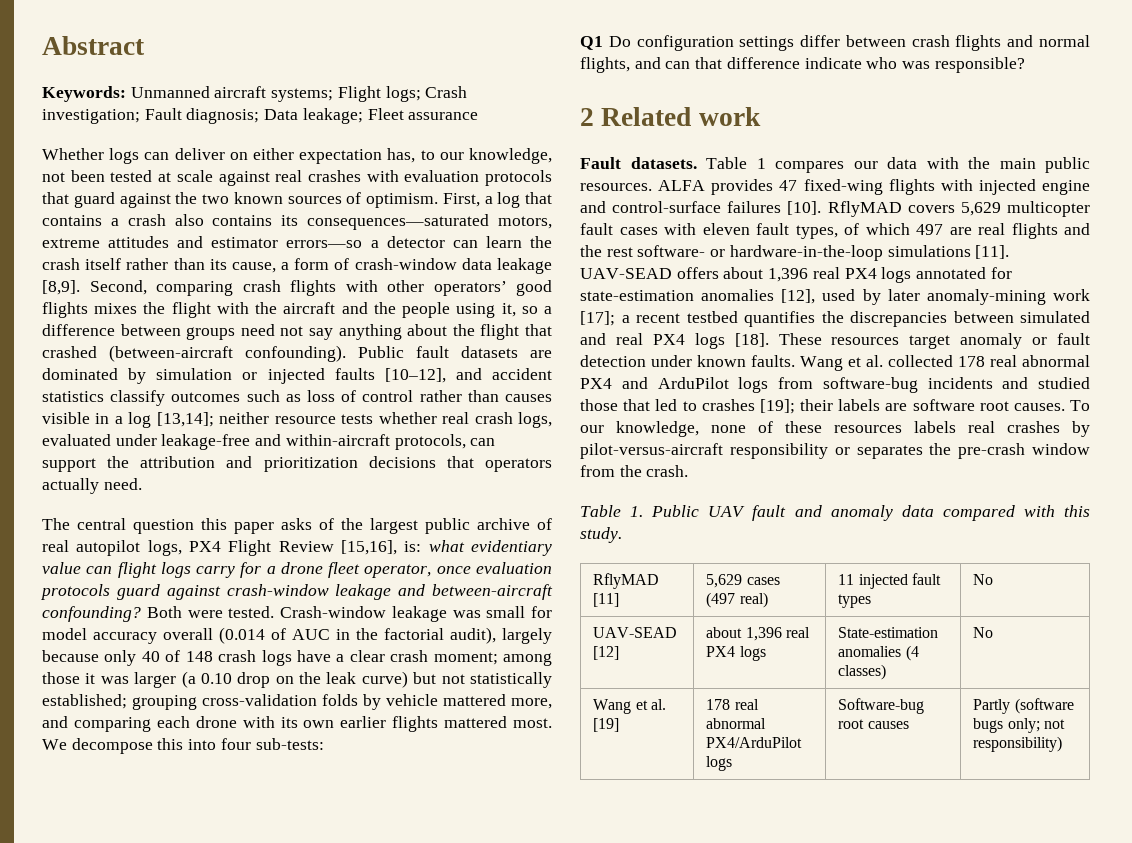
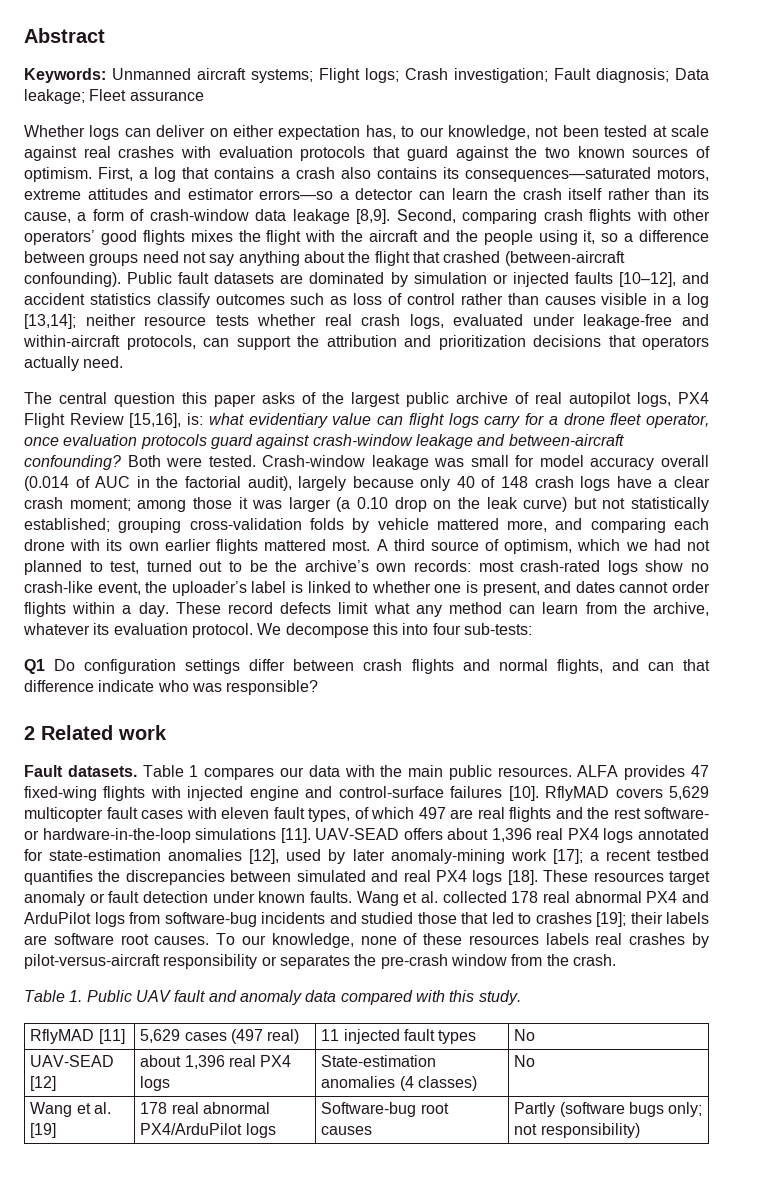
+ A third source of optimism, which we had not planned to test, turned out to be the archive’s own records: most crash-rated logs show no crash-like event, the uploader’s label is linked to whether one is present, and dates cannot order flights within a day. These record defects limit what any method can learn from the archive, whatever its evaluation protocol.

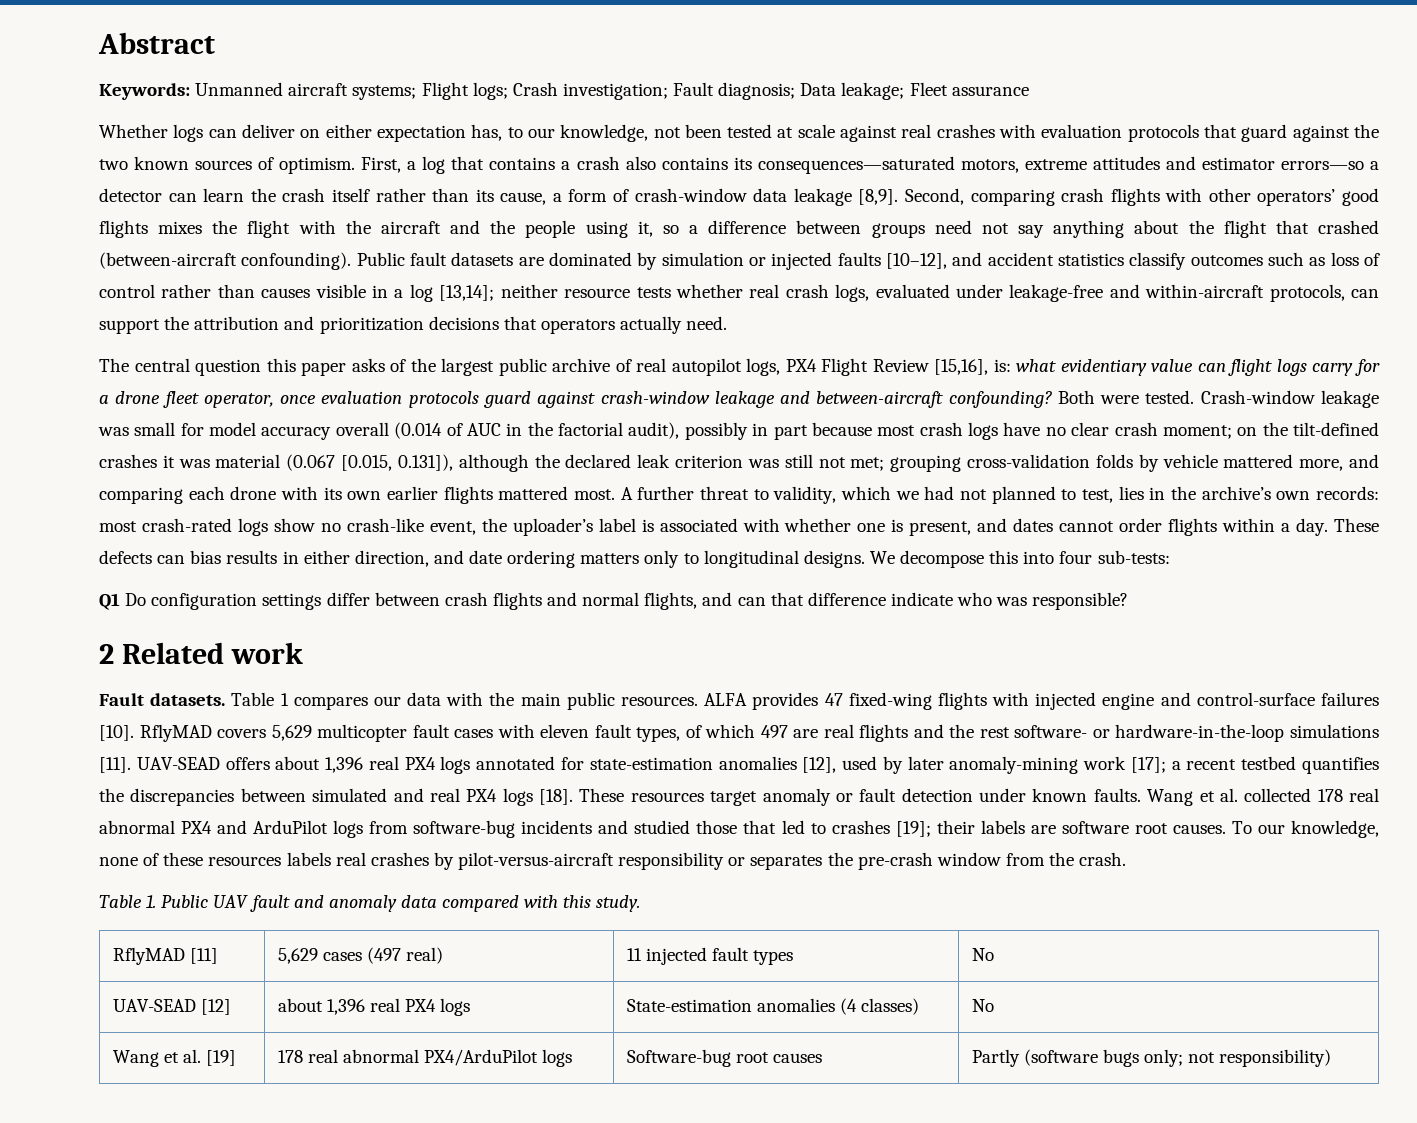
- Crash-window leakage was small for model accuracy overall (0.014 of AUC in the factorial audit), largely because only 40 of 148 crash logs have a clear crash moment; among those it was larger (a 0.10 drop on the leak curve) but not statistically established; grouping cross-validation folds by vehicle mattered more, and comparing each drone with its own earlier flights mattered most.
+ Crash-window leakage was small for model accuracy overall (0.014 of AUC in the factorial audit), possibly in part because most crash logs have no clear crash moment; on the tilt-defined crashes it was material (0.067 [0.015, 0.131]), although the declared leak criterion was still not met; grouping cross-validation folds by vehicle mattered more, and comparing each drone with its own earlier flights mattered most.
- A third source of optimism, which we had not planned to test, turned out to be the archive’s own records: most crash-rated logs show no crash-like event, the uploader’s label is linked to whether one is present, and dates cannot order flights within a day.
+ A further threat to validity, which we had not planned to test, lies in the archive’s own records: most crash-rated logs show no crash-like event, the uploader’s label is associated with whether one is present, and dates cannot order flights within a day.
- These record defects limit what any method can learn from the archive, whatever its evaluation protocol.
+ These defects can bias results in either direction, and date ordering matters only to longitudinal designs.

